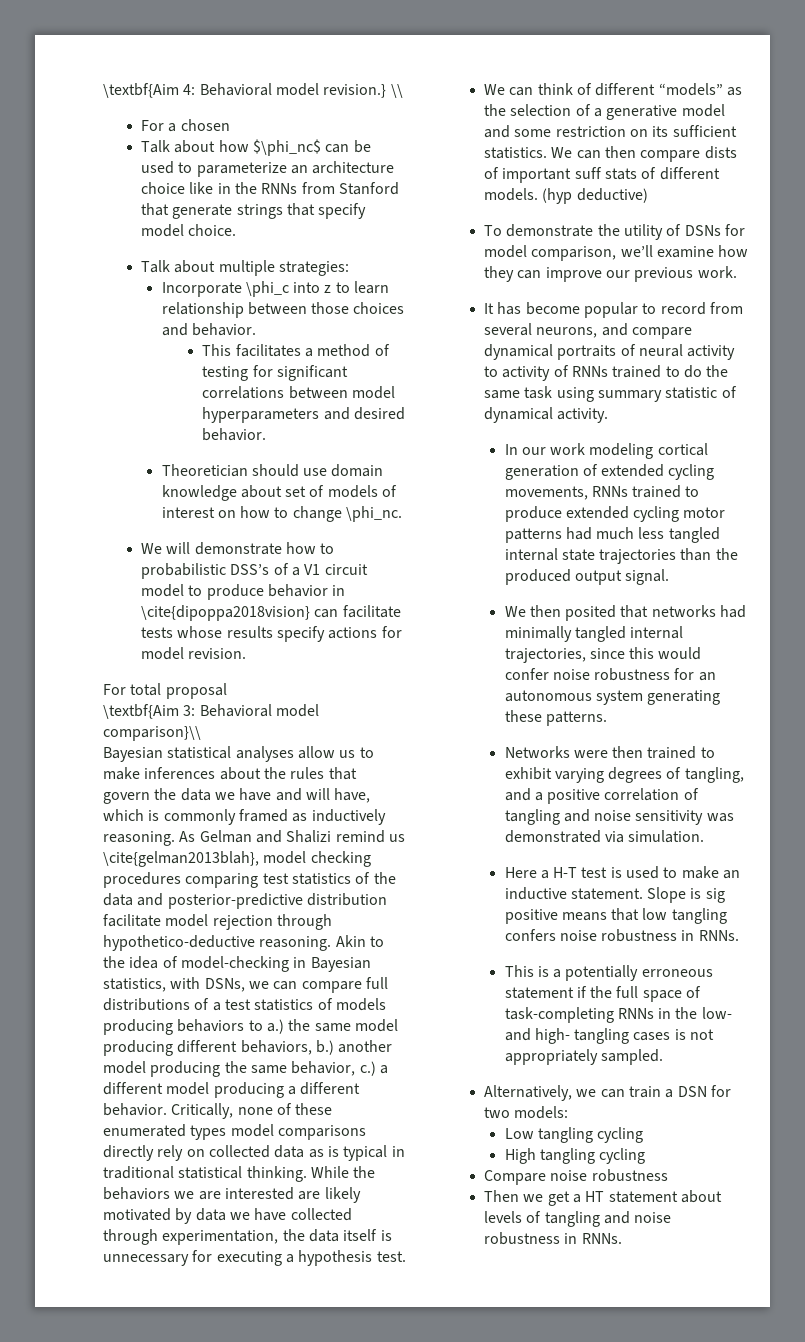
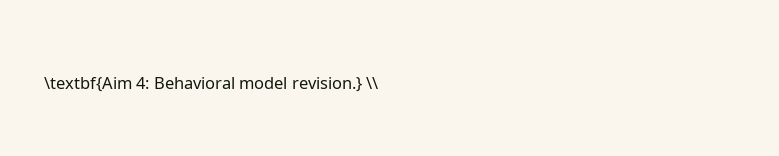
- For a chosen
- Talk about how $\phi_nc$ can be used to parameterize an architecture choice like in the RNNs from Stanford that generate strings that specify model choice.
- Talk about multiple strategies:
- Incorporate \phi_c into z to learn relationship between those choices and behavior.
- This facilitates a method of testing for significant correlations between model hyperparameters and desired behavior.
- Theoretician should use domain knowledge about set of models of interest on how to change \phi_nc.
- We will demonstrate how to probabilistic DSS’s of a V1 circuit model to produce behavior in \cite{dipoppa2018vision} can facilitate tests whose results specify actions for model revision.
- For total proposal
- \textbf{Aim 3: Behavioral model comparison}\\
- Bayesian statistical analyses allow us to make inferences about the rules that govern the data we have and will have, which is commonly framed as inductively reasoning. As Gelman and Shalizi remind us \cite{gelman2013blah}, model checking procedures comparing test statistics of the data and posterior-predictive distribution facilitate model rejection through hypothetico-deductive reasoning. Akin to the idea of model-checking in Bayesian statistics, with DSNs, we can compare full distributions of a test statistics of models producing behaviors to a.) the same model producing different behaviors, b.) another model producing the same behavior, c.) a different model producing a different behavior. Critically, none of these enumerated types model comparisons directly rely on collected data as is typical in traditional statistical thinking. While the behaviors we are interested are likely motivated by data we have collected through experimentation, the data itself is unnecessary for executing a hypothesis test.
- We can think of different “models” as the selection of a generative model and some restriction on its sufficient statistics. We can then compare dists of important suff stats of different models. (hyp deductive)
- To demonstrate the utility of DSNs for model comparison, we’ll examine how they can improve our previous work.
- It has become popular to record from several neurons, and compare dynamical portraits of neural activity to activity of RNNs trained to do the same task using summary statistic of dynamical activity.
- In our work modeling cortical generation of extended cycling movements, RNNs trained to produce extended cycling motor patterns had much less tangled internal state trajectories than the produced output signal.
- We then posited that networks had minimally tangled internal trajectories, since this would confer noise robustness for an autonomous system generating these patterns.
- Networks were then trained to exhibit varying degrees of tangling, and a positive correlation of tangling and noise sensitivity was demonstrated via simulation.
- Here a H-T test is used to make an inductive statement. Slope is sig positive means that low tangling confers noise robustness in RNNs.
- This is a potentially erroneous statement if the full space of task-completing RNNs in the low- and high- tangling cases is not appropriately sampled.
- Alternatively, we can train a DSN for two models:
- Low tangling cycling
- High tangling cycling
- Compare noise robustness
- Then we get a HT statement about levels of tangling and noise robustness in RNNs.

